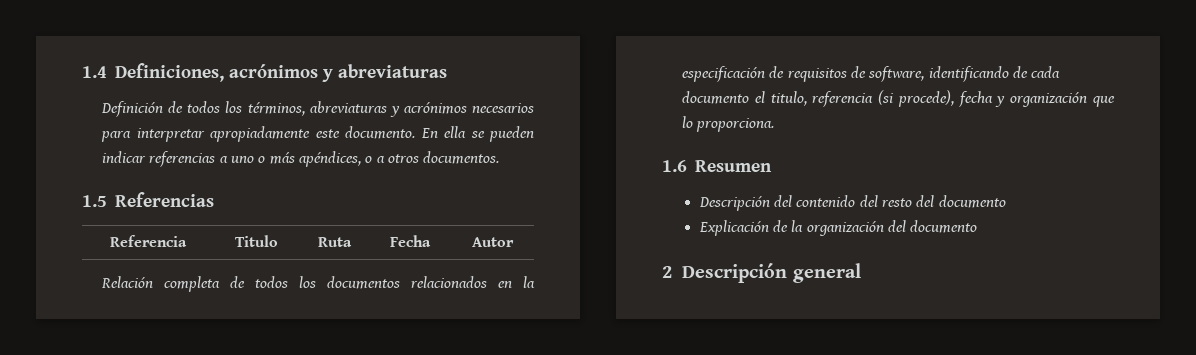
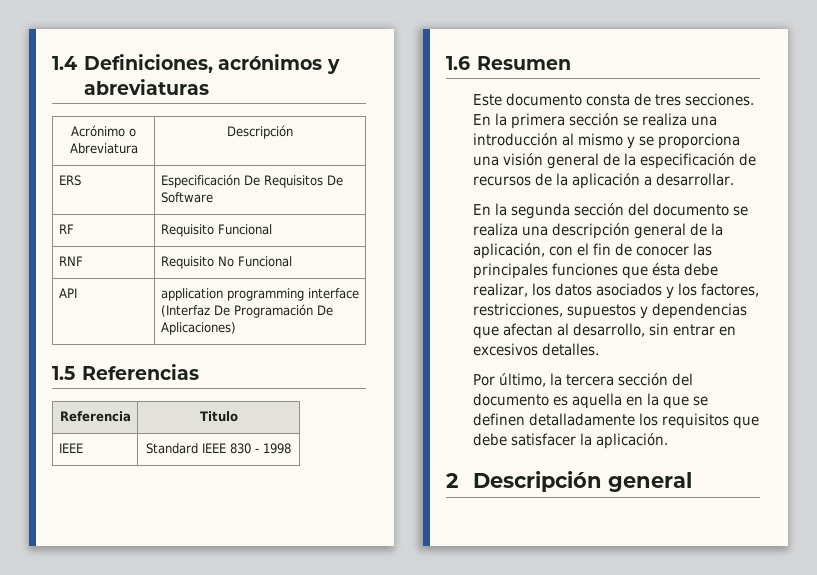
- Definición de todos los términos, abreviaturas y acrónimos necesarios para interpretar apropiadamente este documento. En ella se pueden indicar referencias a uno o más apéndices, o a otros documentos.
+ Acrónimo o Abreviatura | Descripción
+ ERS | Especificación De Requisitos De Software
+ RF | Requisito Funcional
+ RNF | Requisito No Funcional
+ API | application programming interface (Interfaz De Programación De Aplicaciones)
  1.5 Referencias
- Referencia | Titulo | Ruta | Fecha | Autor
- Relación completa de todos los documentos relacionados en la especificación de requisitos de software, identificando de cada documento el titulo, referencia (si procede), fecha y organización que lo proporciona.
+ Referencia | Titulo
+ IEEE | Standard IEEE 830 - 1998
  1.6 Resumen
- Descripción del contenido del resto del documento
- Explicación de la organización del documento
+ Este documento consta de tres secciones. En la primera sección se realiza una introducción al mismo y se proporciona una visión general de la especificación de recursos de la aplicación a desarrollar.
+ En la segunda sección del documento se realiza una descripción general de la aplicación, con el fin de conocer las principales funciones que ésta debe realizar, los datos asociados y los factores, restricciones, supuestos y dependencias que afectan al desarrollo, sin entrar en excesivos detalles.
+ Por último, la tercera sección del documento es aquella en la que se definen detalladamente los requisitos que debe satisfacer la aplicación.

